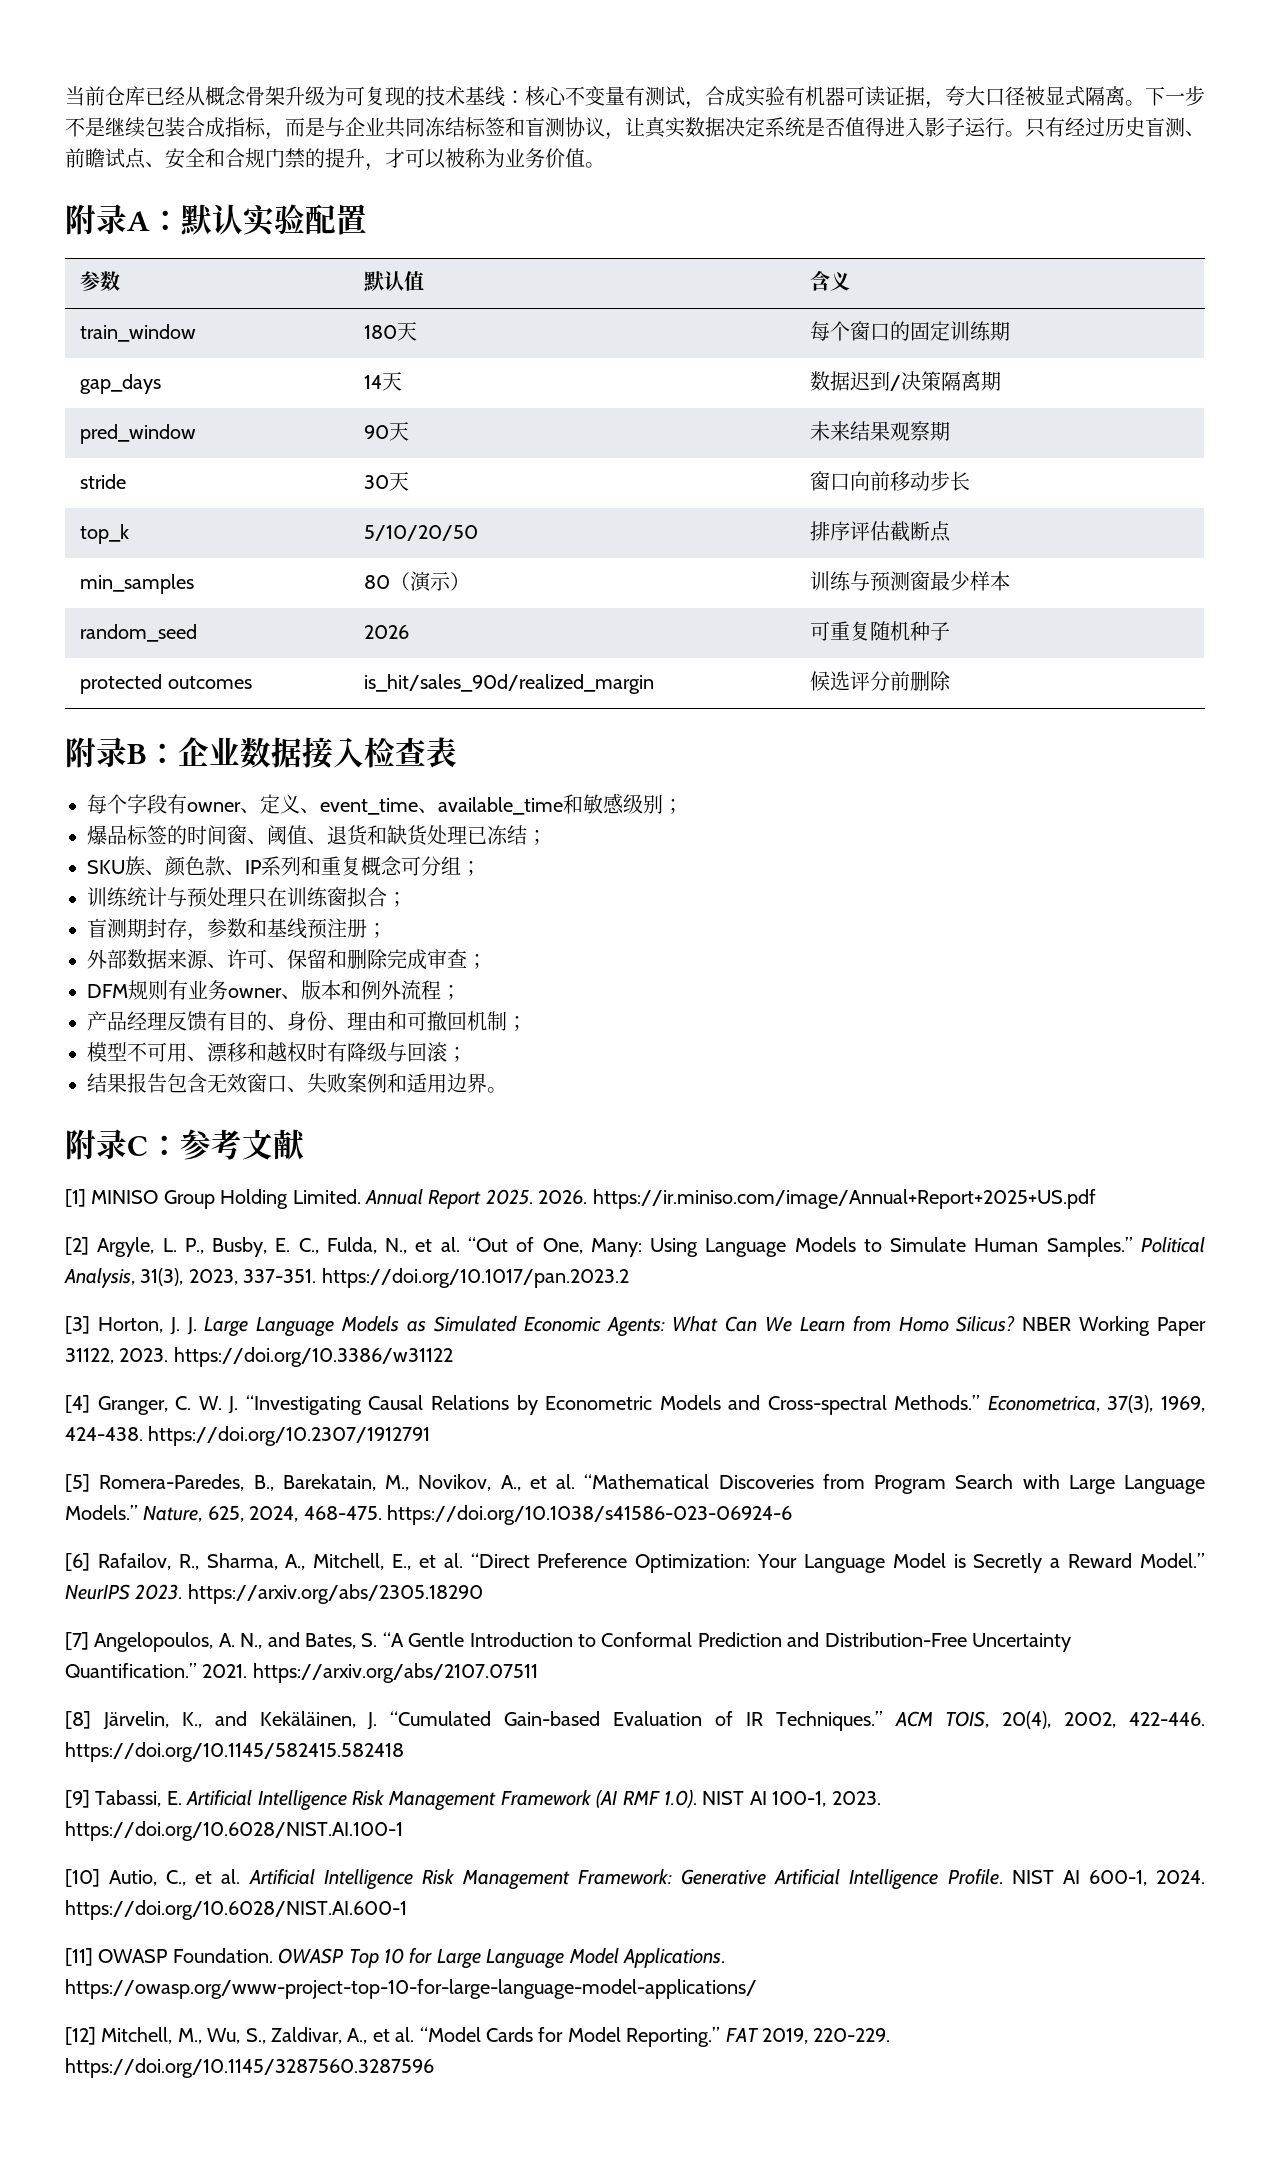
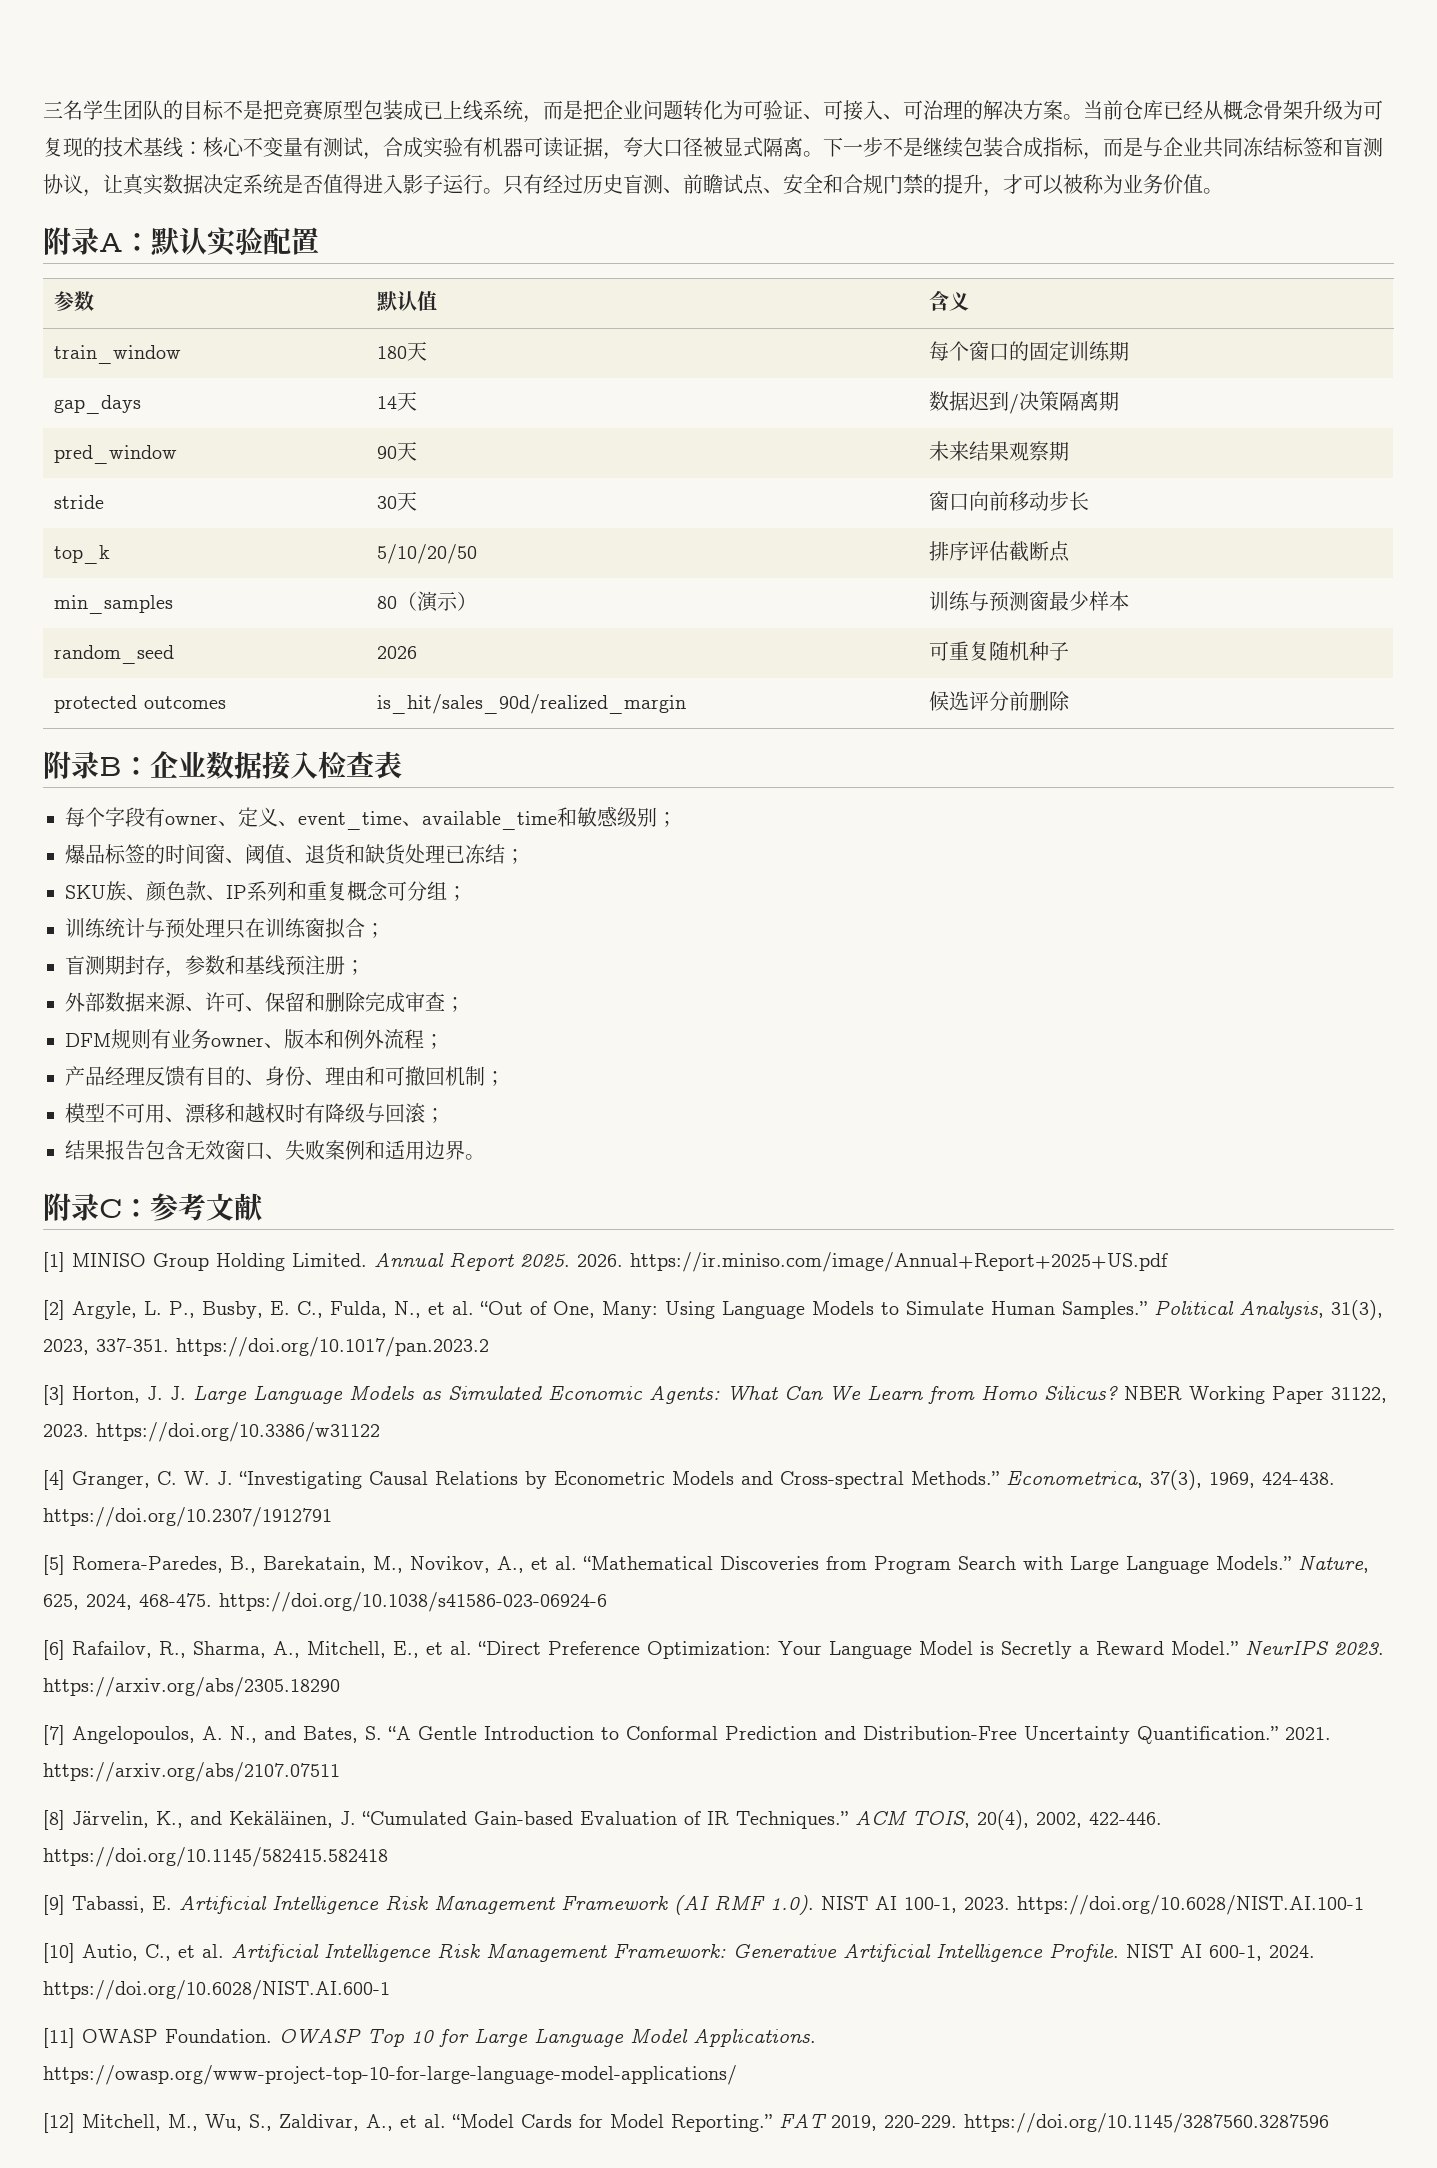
+ 三名学生团队的目标不是把竞赛原型包装成已上线系统，而是把企业问题转化为可验证、可接入、可治理的解决方案。

